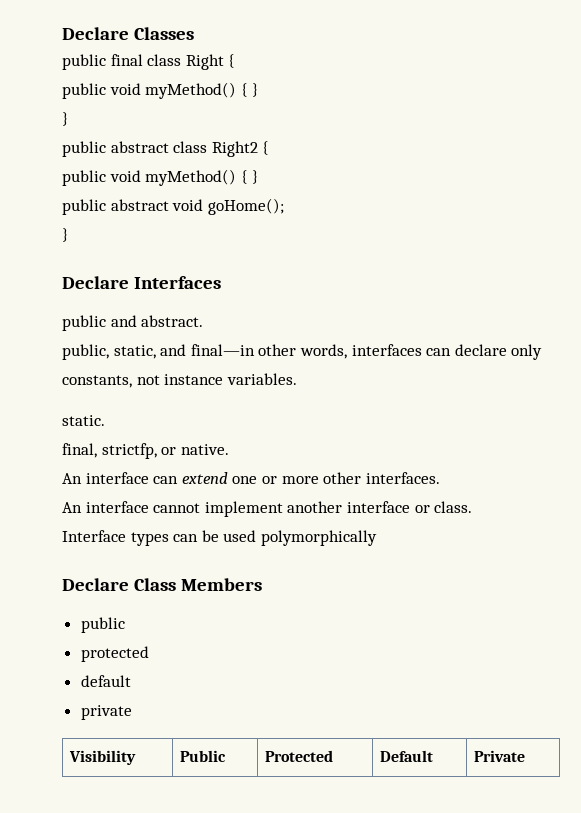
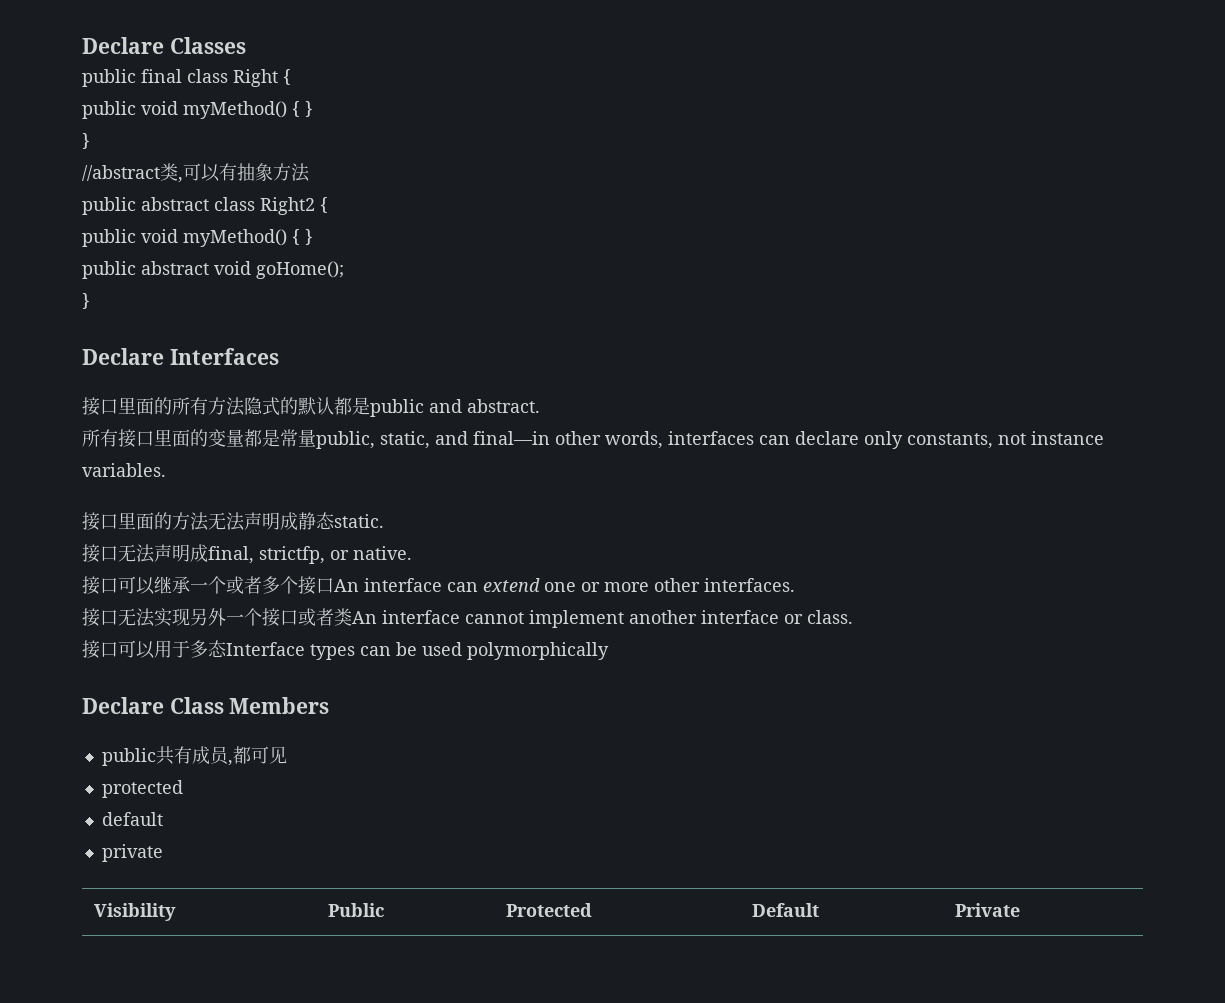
+ //abstract类,可以有抽象方法
- public and abstract.
- public, static, and final—in other words, interfaces can declare only constants, not instance variables.
+ 接口里面的所有方法隐式的默认都是public and abstract.
+ 所有接口里面的变量都是常量public, static, and final—in other words, interfaces can declare only constants, not instance variables.
- static.
- final, strictfp, or native.
- An interface can extend one or more other interfaces.
+ 接口里面的方法无法声明成静态static.
+ 接口无法声明成final, strictfp, or native.
+ 接口可以继承一个或者多个接口An interface can extend one or more other interfaces.
- An interface cannot implement another interface or class.
+ 接口无法实现另外一个接口或者类An interface cannot implement another interface or class.
- Interface types can be used polymorphically
+ 接口可以用于多态Interface types can be used polymorphically
  Declare Class Members
- public
+ public共有成员,都可见

